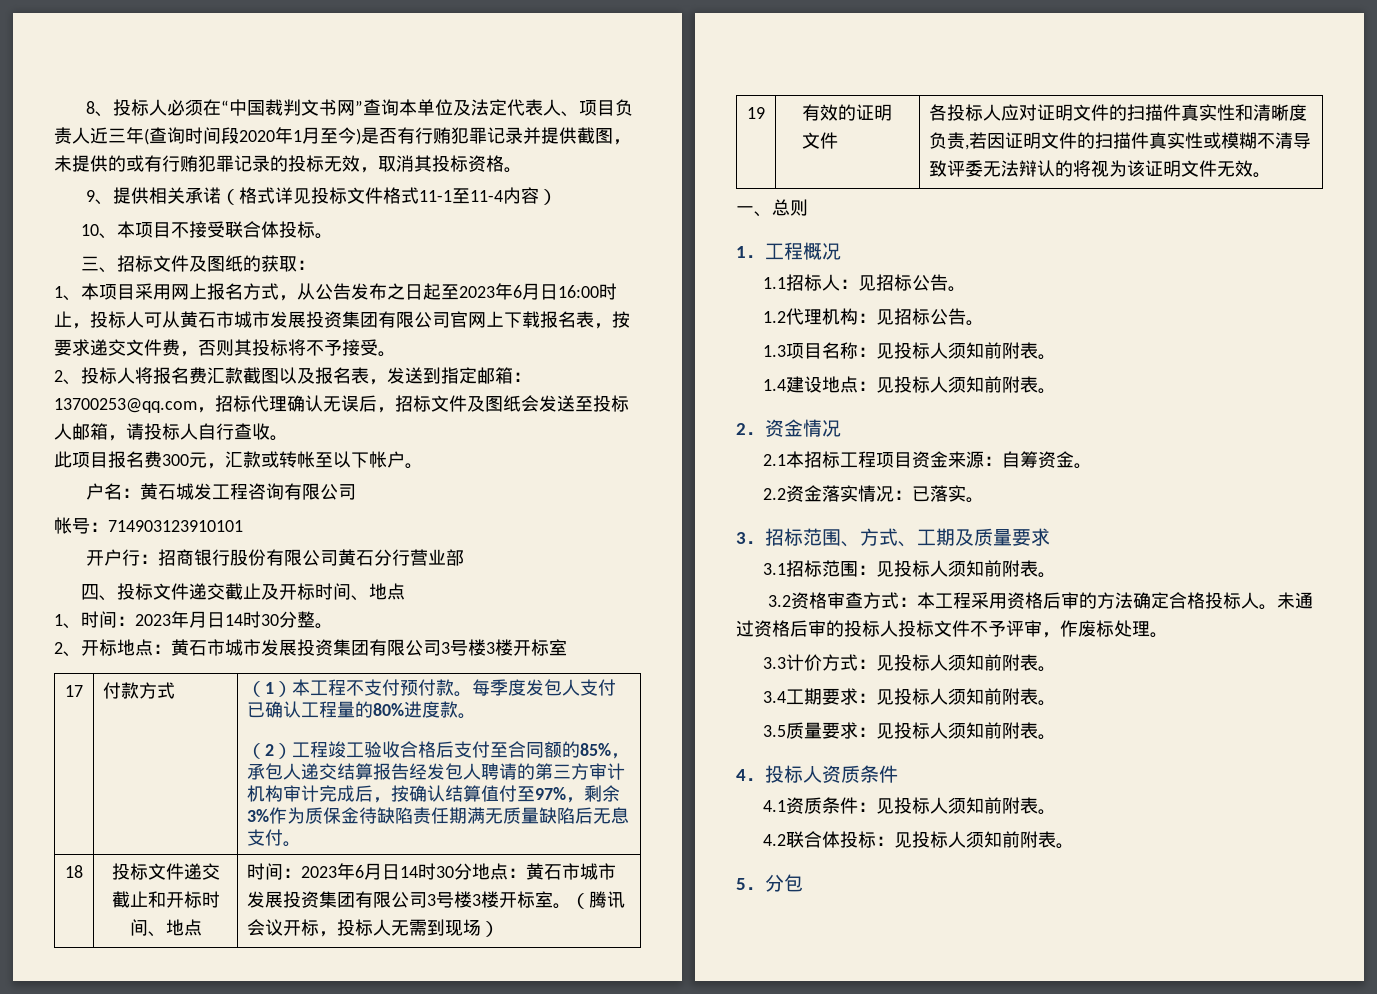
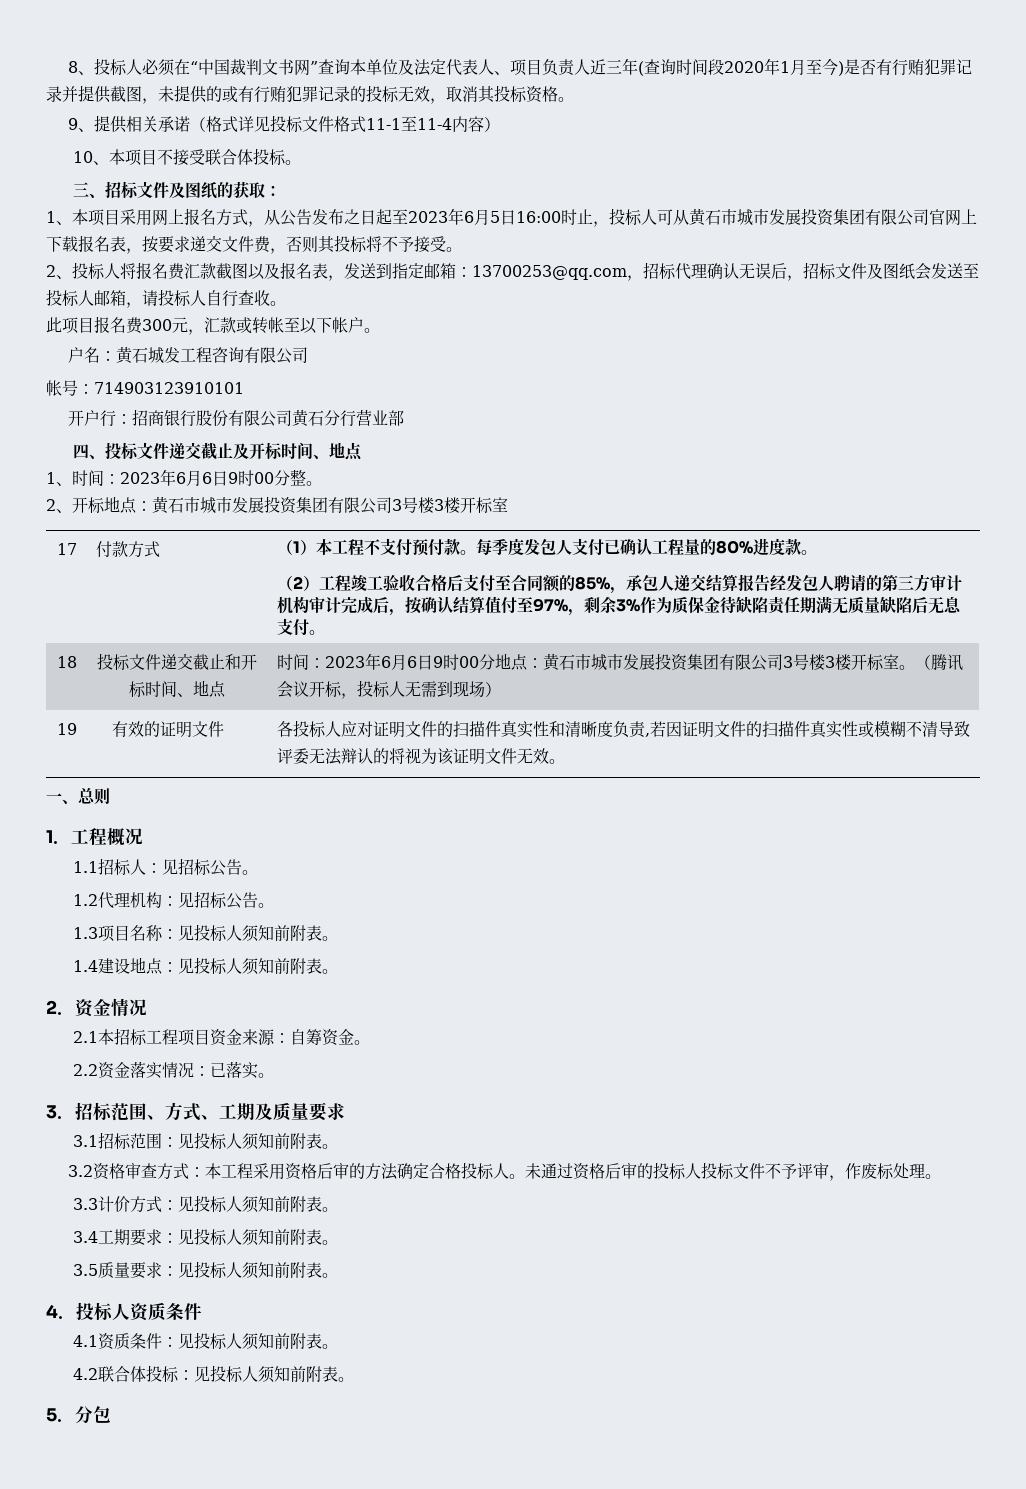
- 1、本项目采用网上报名方式，从公告发布之日起至2023年6月日16:00时止，投标人可从黄石市城市发展投资集团有限公司官网上下载报名表，按要求递交文件费，否则其投标将不予接受。
+ 1、本项目采用网上报名方式，从公告发布之日起至2023年6月5日16:00时止，投标人可从黄石市城市发展投资集团有限公司官网上下载报名表，按要求递交文件费，否则其投标将不予接受。
- 1、时间：2023年月日14时30分整。
+ 1、时间：2023年6月6日9时00分整。
- 时间：2023年6月日14时30分地点：黄石市城市发展投资集团有限公司3号楼3楼开标室。
+ 时间：2023年6月6日9时00分地点：黄石市城市发展投资集团有限公司3号楼3楼开标室。

